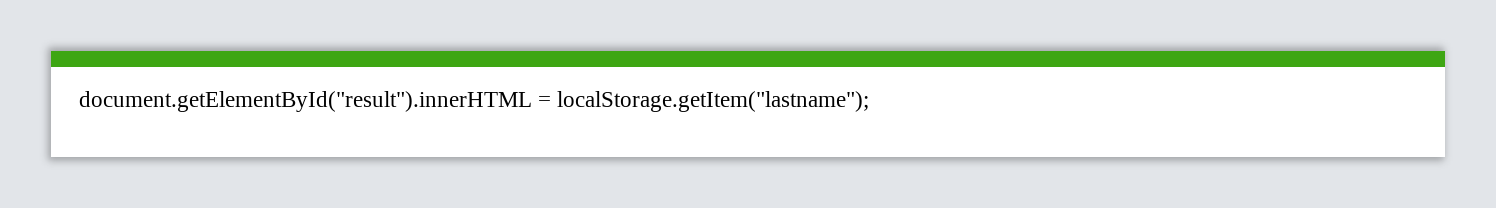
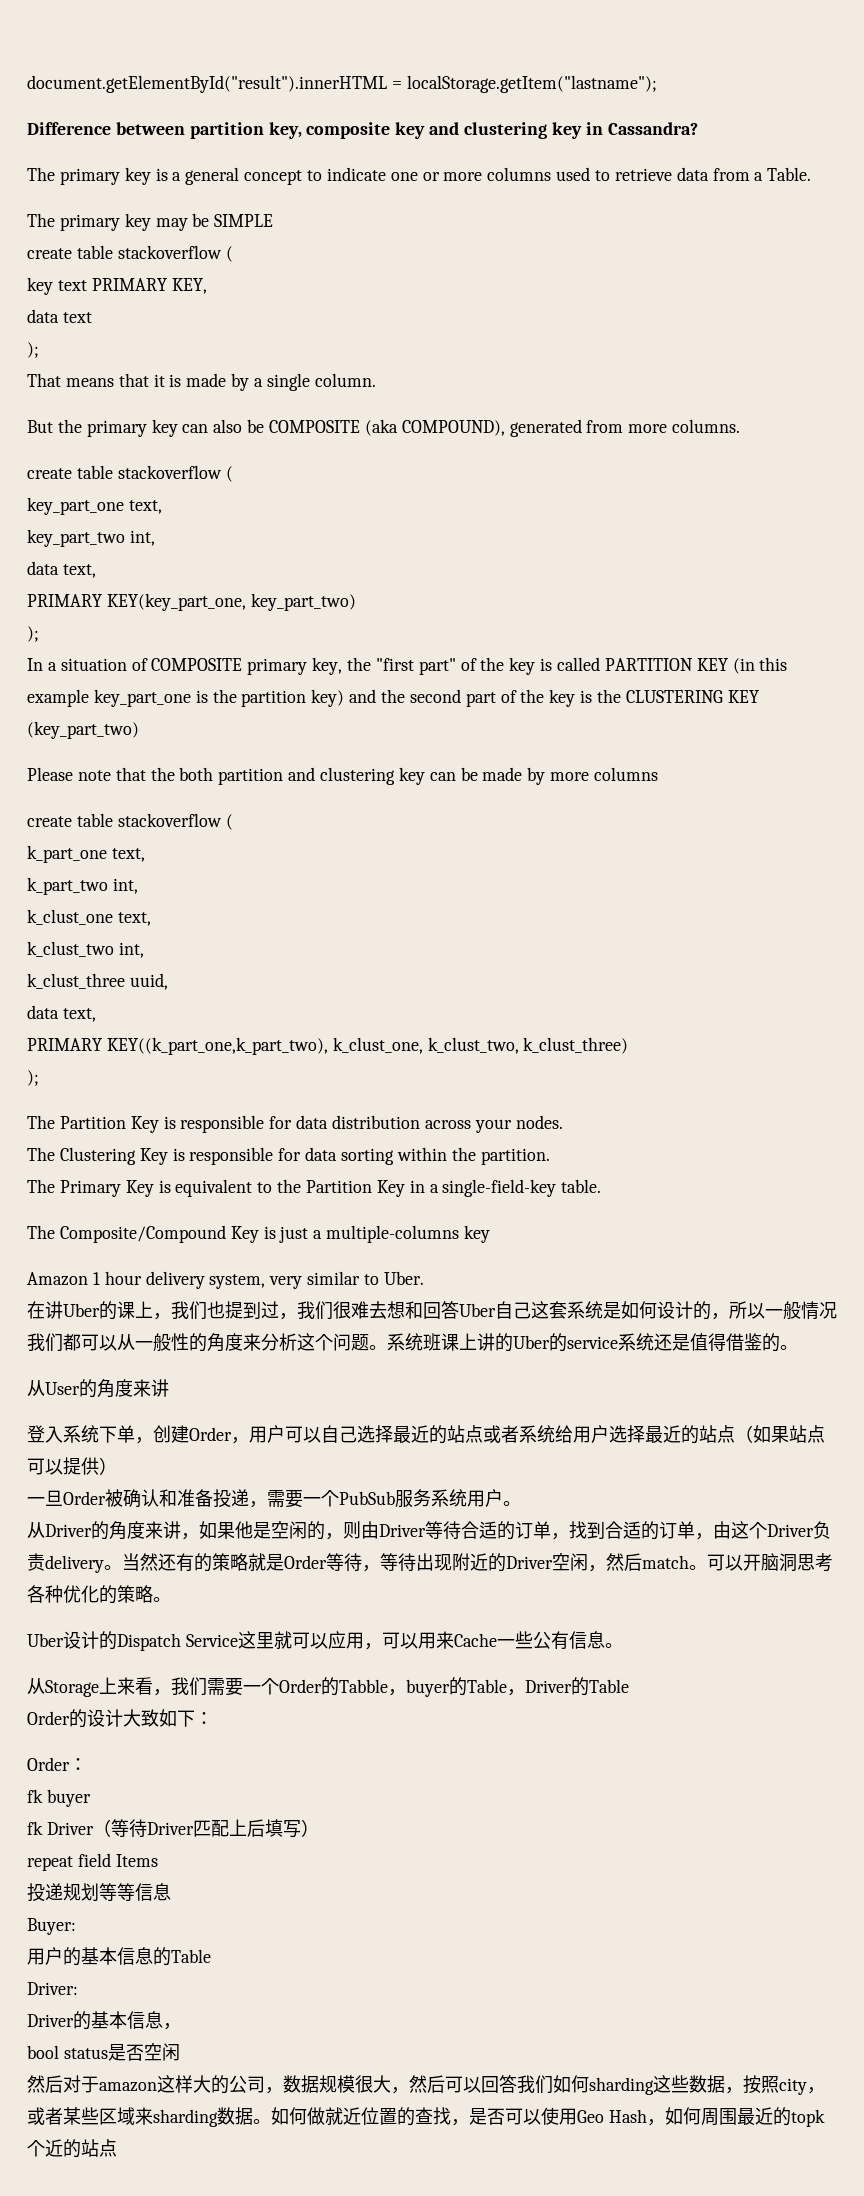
+ Difference between partition key, composite key and clustering key in Cassandra?
+ The primary key is a general concept to indicate one or more columns used to retrieve data from a Table.
+ The primary key may be SIMPLE
+ create table stackoverflow (
+ key text PRIMARY KEY,
+ data text
+ );
+ That means that it is made by a single column.
+ But the primary key can also be COMPOSITE (aka COMPOUND), generated from more columns.
+ create table stackoverflow (
+ key_part_one text,
+ key_part_two int,
+ data text,
+ PRIMARY KEY(key_part_one, key_part_two)
+ );
+ In a situation of COMPOSITE primary key, the "first part" of the key is called PARTITION KEY (in this example key_part_one is the partition key) and the second part of the key is the CLUSTERING KEY (key_part_two)
+ Please note that the both partition and clustering key can be made by more columns
+ create table stackoverflow (
+ k_part_one text,
+ k_part_two int,
+ k_clust_one text,
+ k_clust_two int,
+ k_clust_three uuid,
+ data text,
+ PRIMARY KEY((k_part_one,k_part_two), k_clust_one, k_clust_two, k_clust_three)
+ );
+ The Partition Key is responsible for data distribution across your nodes.
+ The Clustering Key is responsible for data sorting within the partition.
+ The Primary Key is equivalent to the Partition Key in a single-field-key table.
+ The Composite/Compound Key is just a multiple-columns key
+ Amazon 1 hour delivery system, very similar to Uber.
+ 在讲Uber的课上，我们也提到过，我们很难去想和回答Uber自己这套系统是如何设计的，所以一般情况我们都可以从一般性的角度来分析这个问题。系统班课上讲的Uber的service系统还是值得借鉴的。
+ 从User的角度来讲
+ 登入系统下单，创建Order，用户可以自己选择最近的站点或者系统给用户选择最近的站点（如果站点可以提供）
+ 一旦Order被确认和准备投递，需要一个PubSub服务系统用户。
+ 从Driver的角度来讲，如果他是空闲的，则由Driver等待合适的订单，找到合适的订单，由这个Driver负责delivery。当然还有的策略就是Order等待，等待出现附近的Driver空闲，然后match。可以开脑洞思考各种优化的策略。
+ Uber设计的Dispatch Service这里就可以应用，可以用来Cache一些公有信息。
+ 从Storage上来看，我们需要一个Order的Tabble，buyer的Table，Driver的Table
+ Order的设计大致如下：
+ Order：
+ fk buyer
+ fk Driver（等待Driver匹配上后填写）
+ repeat field Items
+ 投递规划等等信息
+ Buyer:
+ 用户的基本信息的Table
+ Driver:
+ Driver的基本信息，
+ bool status是否空闲
+ 然后对于amazon这样大的公司，数据规模很大，然后可以回答我们如何sharding这些数据，按照city，或者某些区域来sharding数据。如何做就近位置的查找，是否可以使用Geo Hash，如何周围最近的topk个近的站点

